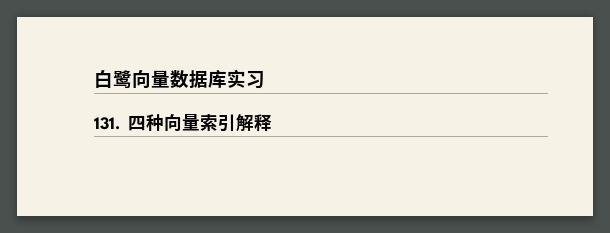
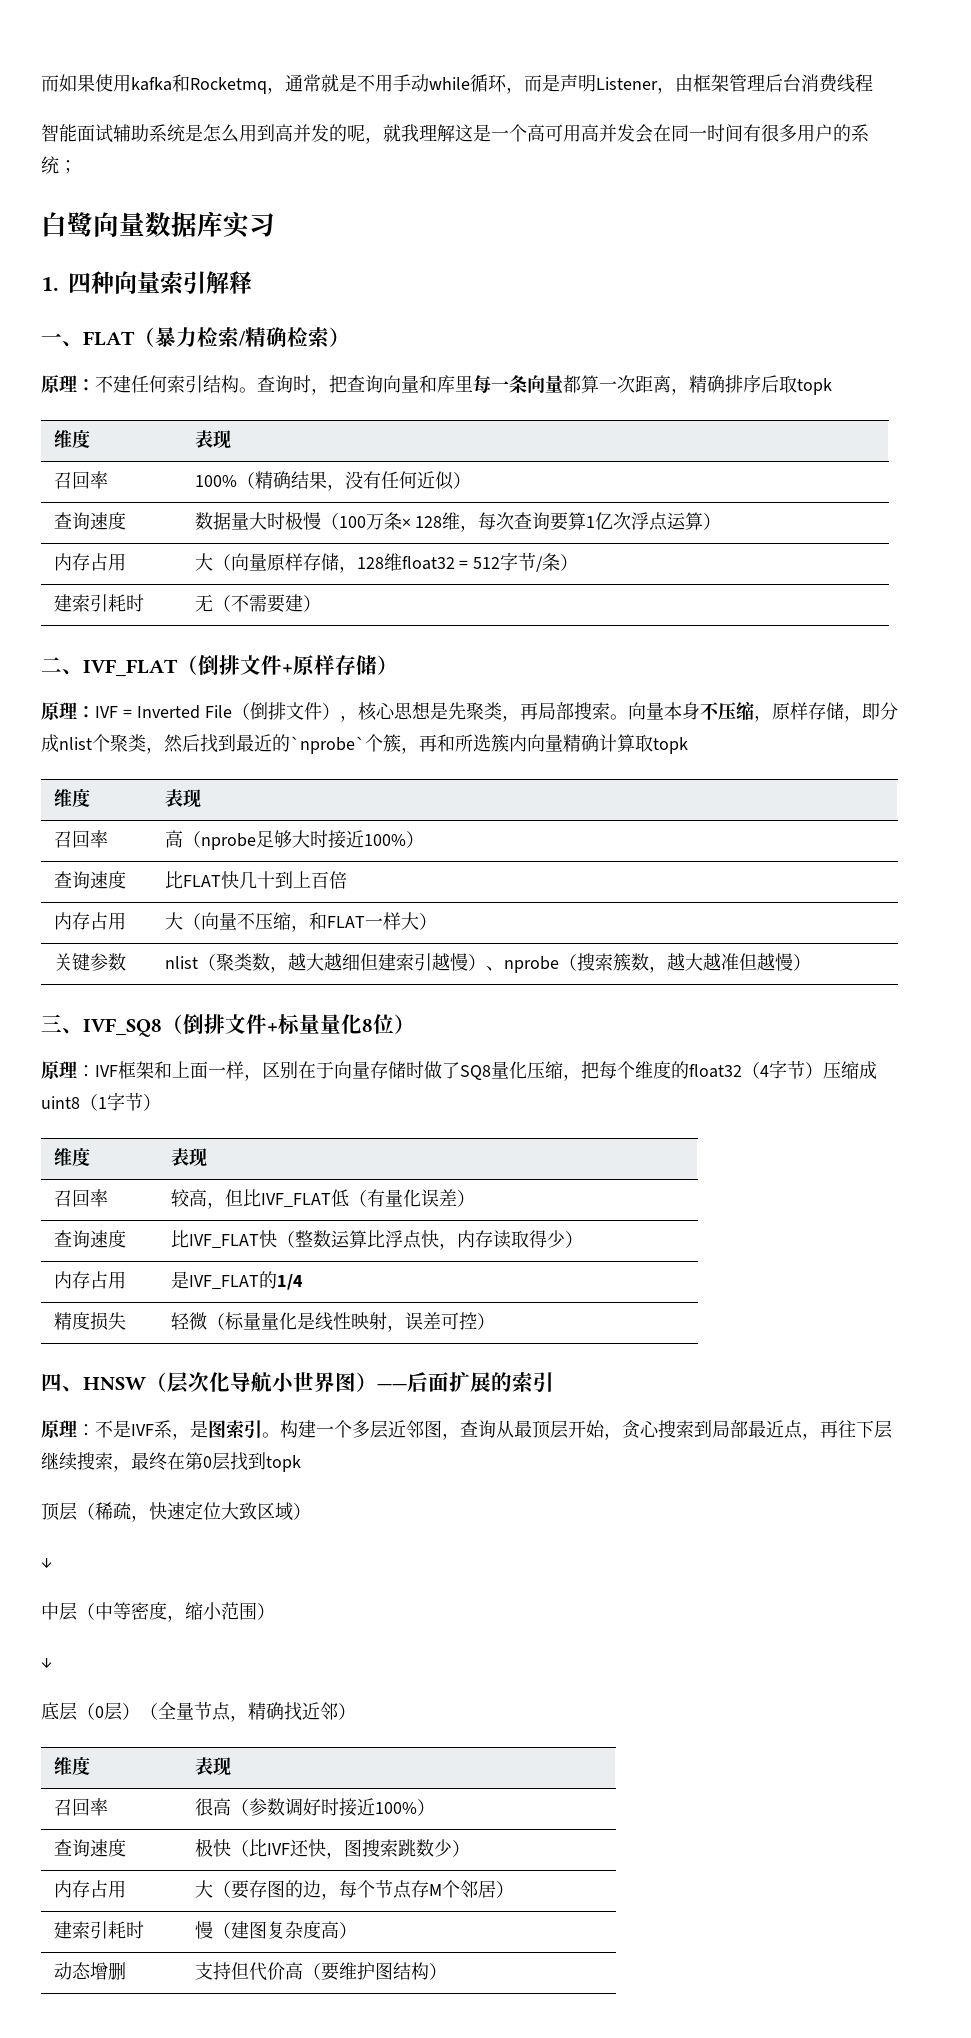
+ 而如果使用kafka和Rocketmq，通常就是不用手动while循环，而是声明Listener，由框架管理后台消费线程
+ 智能面试辅助系统是怎么用到高并发的呢，就我理解这是一个高可用高并发会在同一时间有很多用户的系统；
- 131.四种向量索引解释
+ 1.四种向量索引解释
+ 一、FLAT（暴力检索/精确检索）
+ 原理：不建任何索引结构。查询时，把查询向量和库里每一条向量都算一次距离，精确排序后取topk
+ 维度 | 表现
+ 召回率 | 100%（精确结果，没有任何近似）
+ 查询速度 | 数据量大时极慢（100万条× 128维，每次查询要算1亿次浮点运算）
+ 内存占用 | 大（向量原样存储，128维float32 = 512字节/条）
+ 建索引耗时 | 无（不需要建）
+ 二、IVF_FLAT（倒排文件+原样存储）
+ 原理：IVF = Inverted File（倒排文件），核心思想是先聚类，再局部搜索。向量本身不压缩，原样存储，即分成nlist个聚类，然后找到最近的`nprobe`个簇，再和所选簇内向量精确计算取topk
+ 维度 | 表现
+ 召回率 | 高（nprobe足够大时接近100%）
+ 查询速度 | 比FLAT快几十到上百倍
+ 内存占用 | 大（向量不压缩，和FLAT一样大）
+ 关键参数 | nlist（聚类数，越大越细但建索引越慢）、nprobe（搜索簇数，越大越准但越慢）
+ 三、IVF_SQ8（倒排文件+标量量化8位）
+ 原理：IVF框架和上面一样，区别在于向量存储时做了SQ8量化压缩，把每个维度的float32（4字节）压缩成uint8（1字节）
+ 维度 | 表现
+ 召回率 | 较高，但比IVF_FLAT低（有量化误差）
+ 查询速度 | 比IVF_FLAT快（整数运算比浮点快，内存读取得少）
+ 内存占用 | 是IVF_FLAT的1/4
+ 精度损失 | 轻微（标量量化是线性映射，误差可控）
+ 四、HNSW（层次化导航小世界图）——后面扩展的索引
+ 原理：不是IVF系，是图索引。构建一个多层近邻图，查询从最顶层开始，贪心搜索到局部最近点，再往下层继续搜索，最终在第0层找到topk
+ 顶层（稀疏，快速定位大致区域）
+ ↓
+ 中层（中等密度，缩小范围）
+ ↓
+ 底层（0层）（全量节点，精确找近邻）
+ 维度 | 表现
+ 召回率 | 很高（参数调好时接近100%）
+ 查询速度 | 极快（比IVF还快，图搜索跳数少）
+ 内存占用 | 大（要存图的边，每个节点存M个邻居）
+ 建索引耗时 | 慢（建图复杂度高）
+ 动态增删 | 支持但代价高（要维护图结构）

